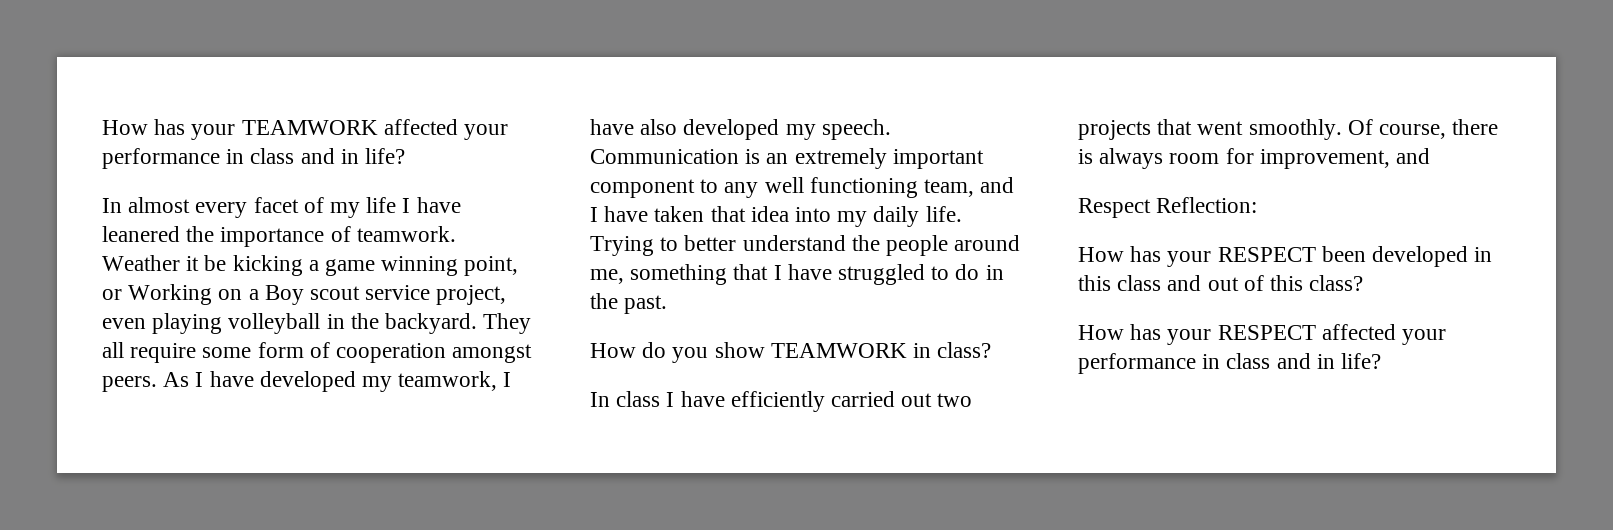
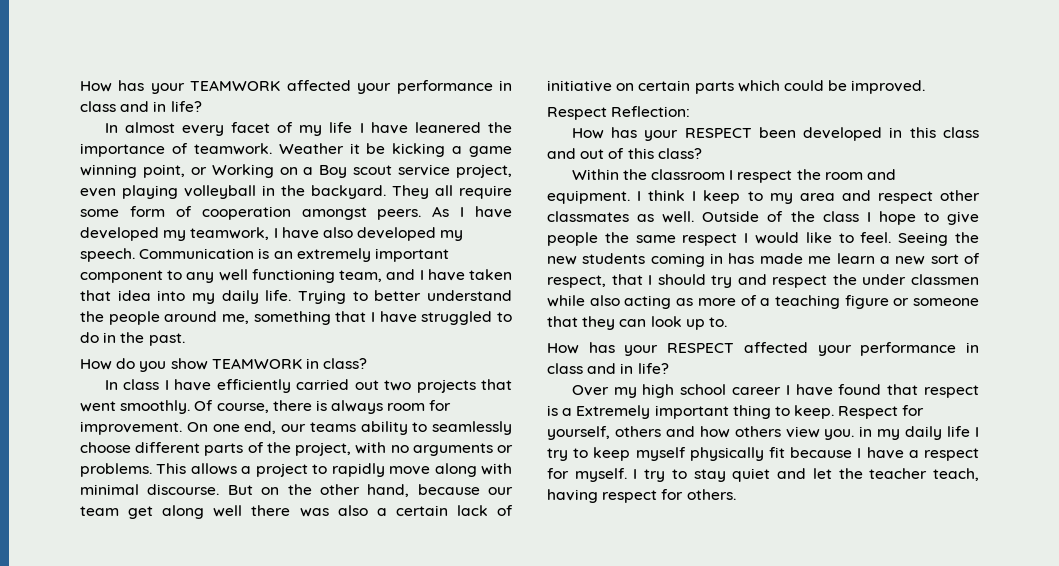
- Of course, there is always room for improvement, and
+ Of course, there is always room for improvement. On one end, our teams ability to seamlessly choose different parts of the project, with no arguments or problems. This allows a project to rapidly move along with minimal discourse. But on the other hand, because our team get along well there was also a certain lack of initiative on certain parts which could be improved.
+ Within the classroom I respect the room and equipment. I think I keep to my area and respect other classmates as well. Outside of the class I hope to give people the same respect I would like to feel. Seeing the new students coming in has made me learn a new sort of respect, that I should try and respect the under classmen while also acting as more of a teaching figure or someone that they can look up to.
+ Over my high school career I have found that respect is a Extremely important thing to keep. Respect for yourself, others and how others view you. in my daily life I try to keep myself physically fit because I have a respect for myself. I try to stay quiet and let the teacher teach, having respect for others.

